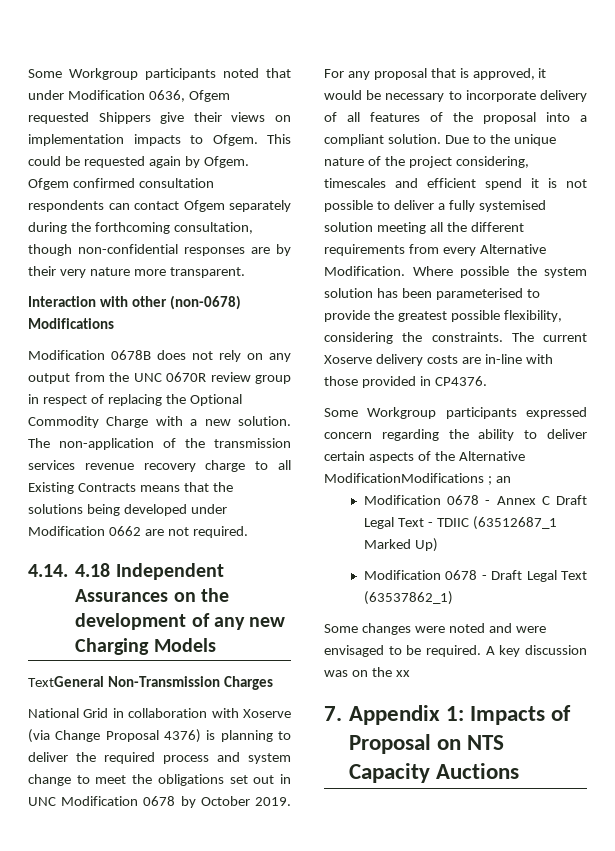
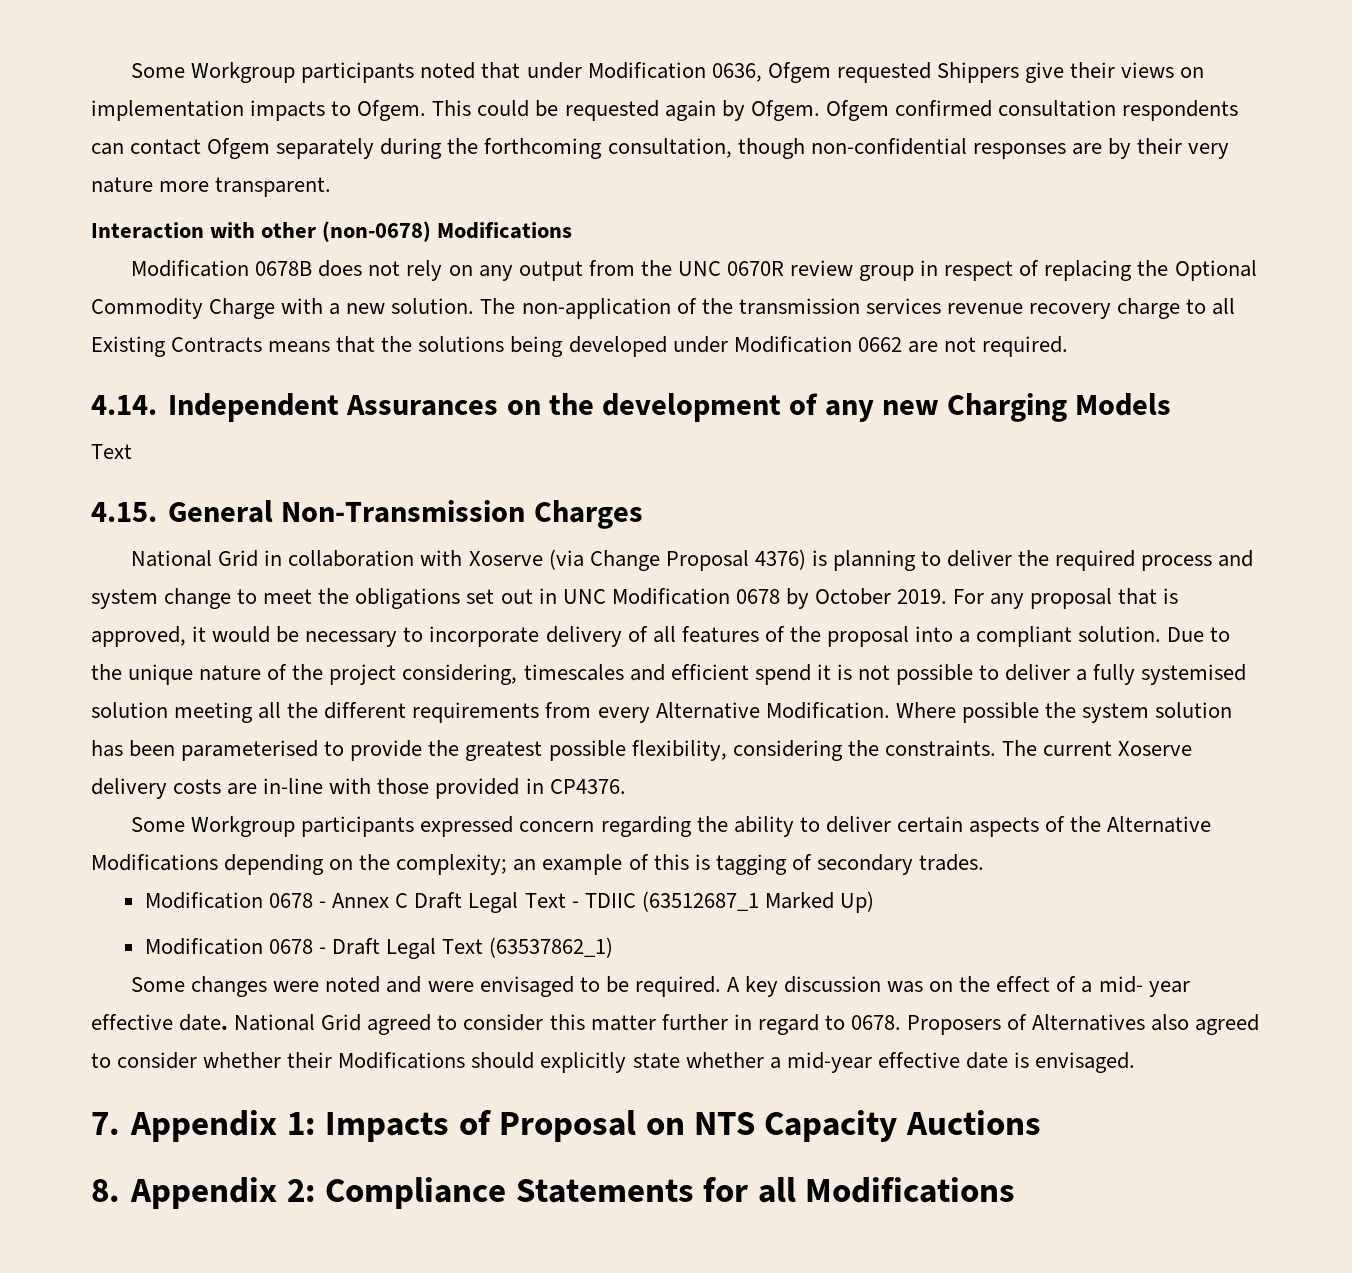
- 4.14. 4.18 Independent Assurances on the development of any new Charging Models
- TextGeneral Non-Transmission Charges
+ 4.14. Independent Assurances on the development of any new Charging Models
+ Text
+ 4.15. General Non-Transmission Charges
- Some Workgroup participants expressed concern regarding the ability to deliver certain aspects of the Alternative ModificationModifications ; an
+ Some Workgroup participants expressed concern regarding the ability to deliver certain aspects of the Alternative Modifications depending on the complexity; an example of this is tagging of secondary trades.
- A key discussion was on the xx
+ A key discussion was on the effect of a mid- year effective date. National Grid agreed to consider this matter further in regard to 0678. Proposers of Alternatives also agreed to consider whether their Modifications should explicitly state whether a mid-year effective date is envisaged.
+ 8. Appendix 2: Compliance Statements for all Modifications

